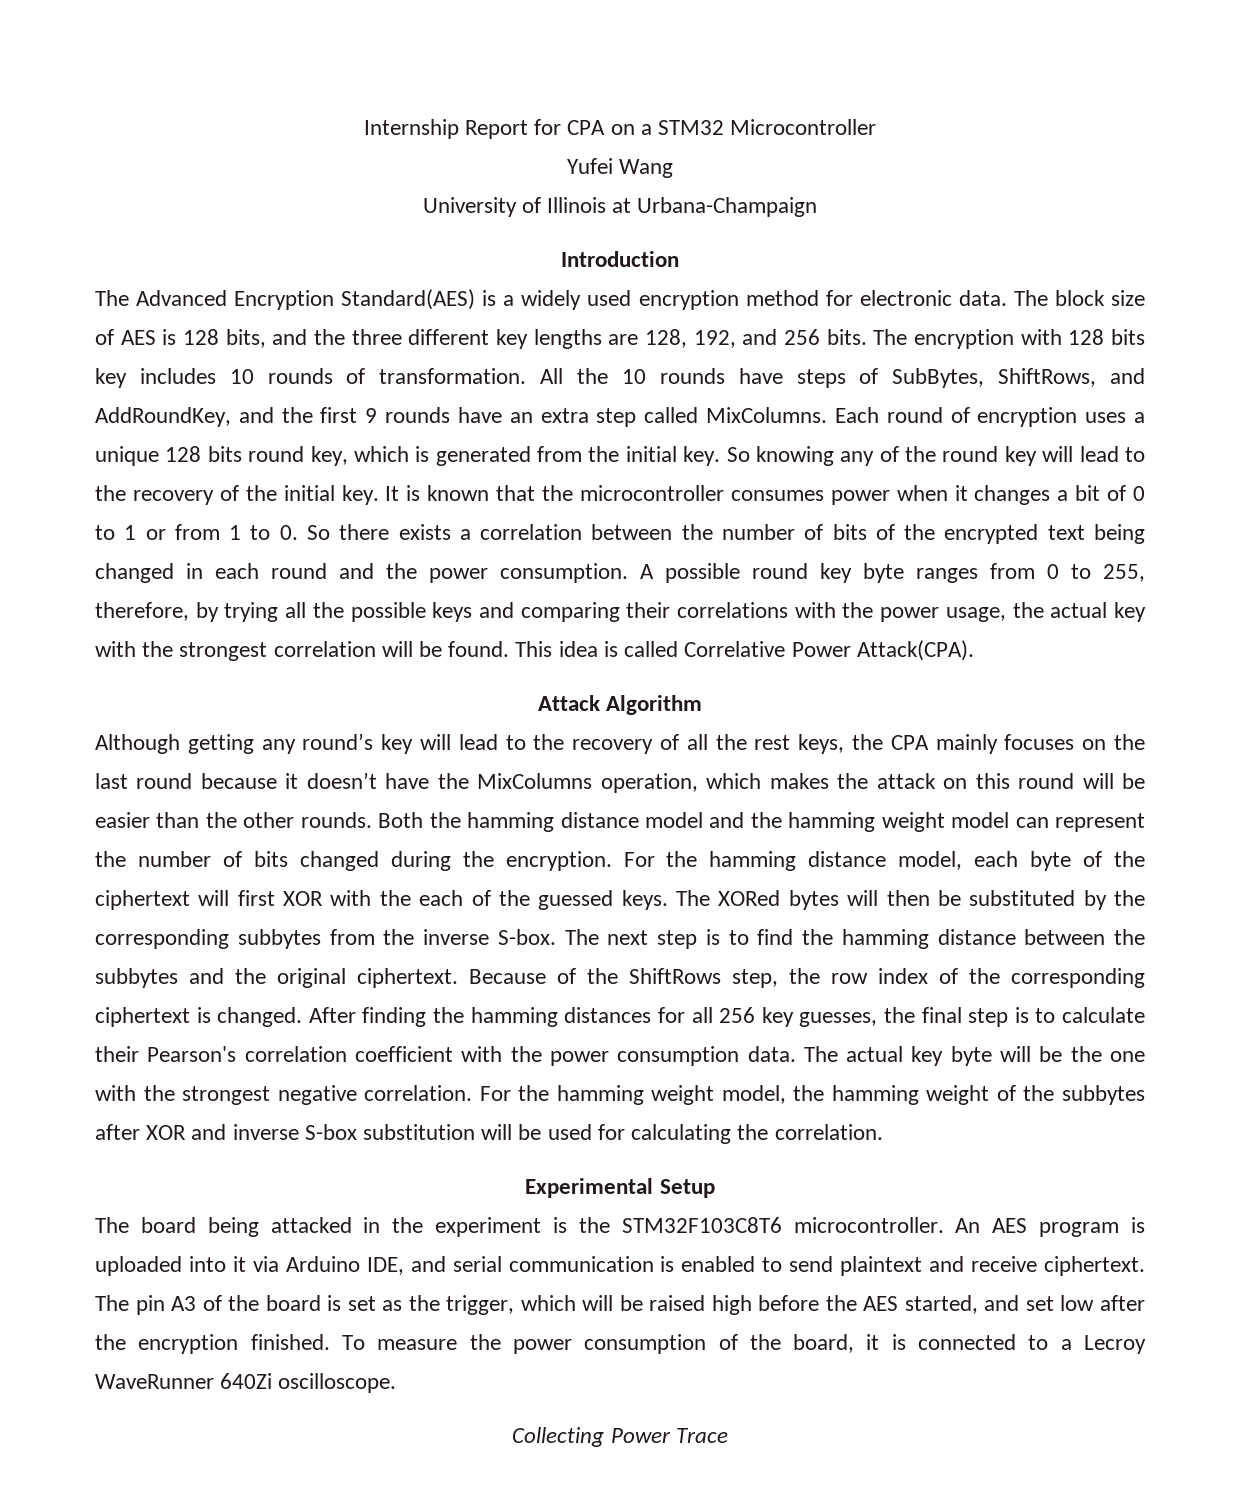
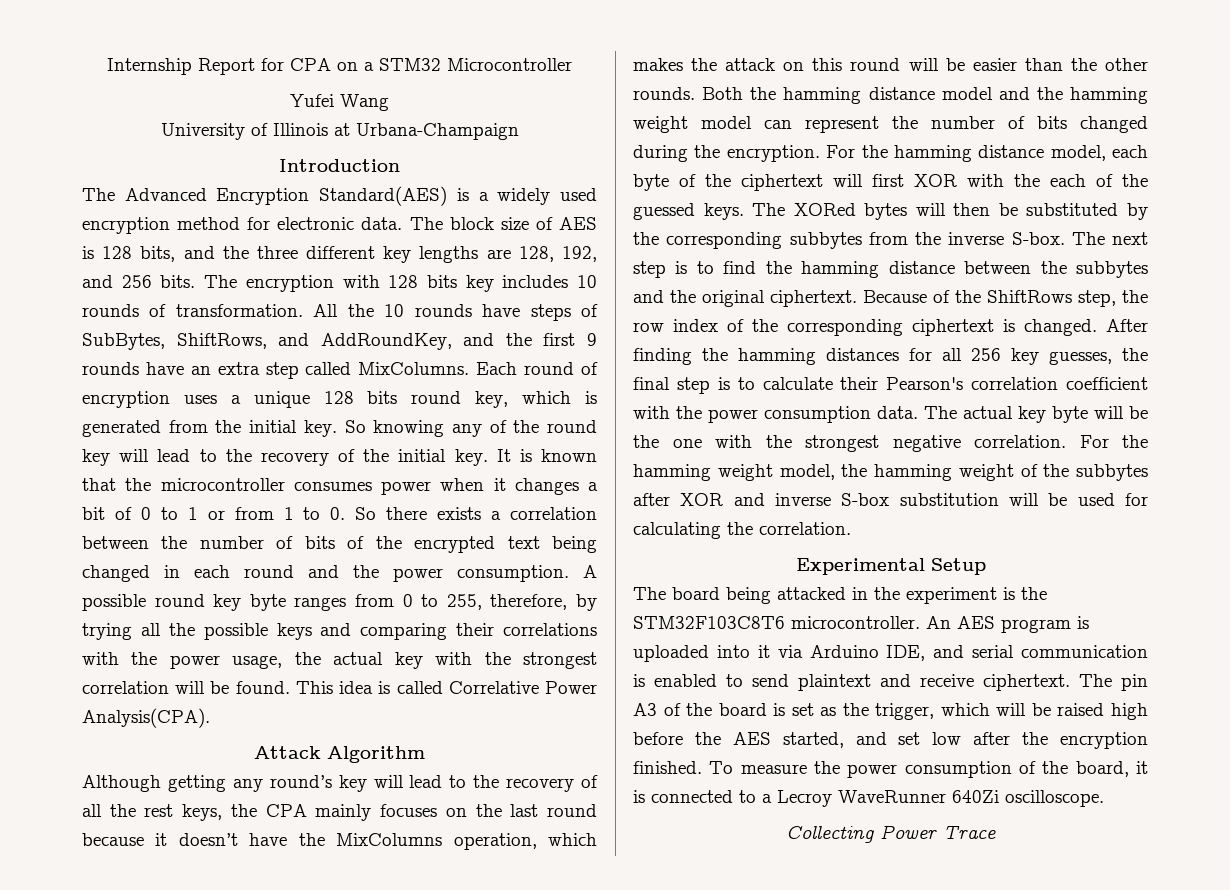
- This idea is called Correlative Power Attack(CPA).
+ This idea is called Correlative Power Analysis(CPA).

